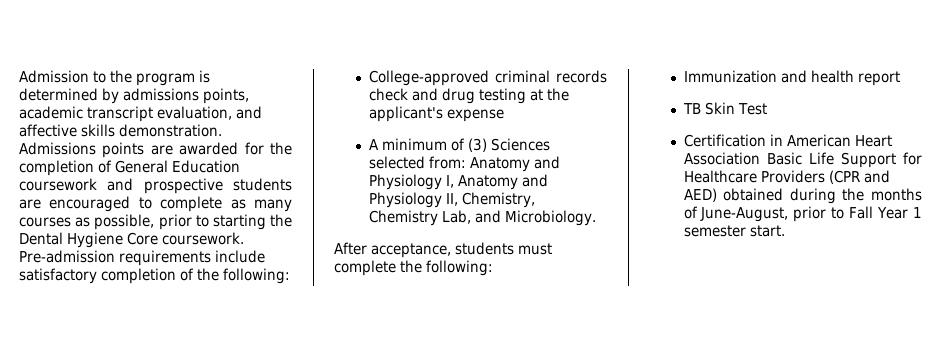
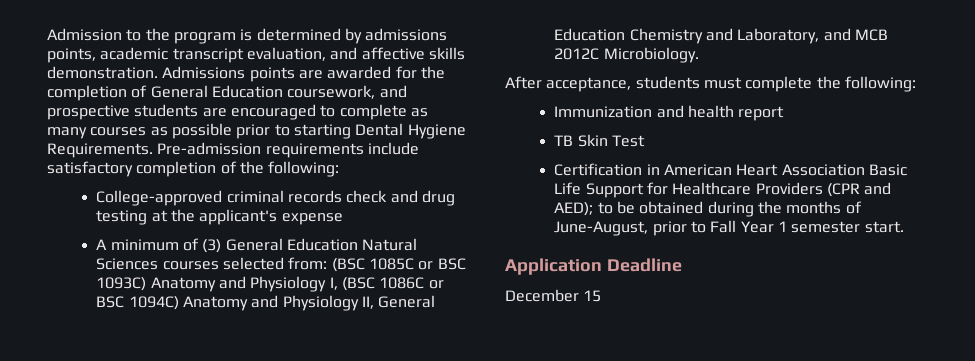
- Admissions points are awarded for the completion of General Education coursework and prospective students are encouraged to complete as many courses as possible, prior to starting the Dental Hygiene Core coursework.
+ Admissions points are awarded for the completion of General Education coursework, and prospective students are encouraged to complete as many courses as possible prior to starting Dental Hygiene Requirements.
- A minimum of (3) Sciences selected from: Anatomy and Physiology I, Anatomy and Physiology II, Chemistry, Chemistry Lab, and Microbiology.
+ A minimum of (3) General Education Natural Sciences courses selected from: (BSC 1085C or BSC 1093C) Anatomy and Physiology I, (BSC 1086C or BSC 1094C) Anatomy and Physiology II, General Education Chemistry and Laboratory, and MCB 2012C Microbiology.
- Certification in American Heart Association Basic Life Support for Healthcare Providers (CPR and AED) obtained during the months of June-August, prior to Fall Year 1 semester start.
+ Certification in American Heart Association Basic Life Support for Healthcare Providers (CPR and AED); to be obtained during the months of June-August, prior to Fall Year 1 semester start.
+ Application Deadline
+ December 15

